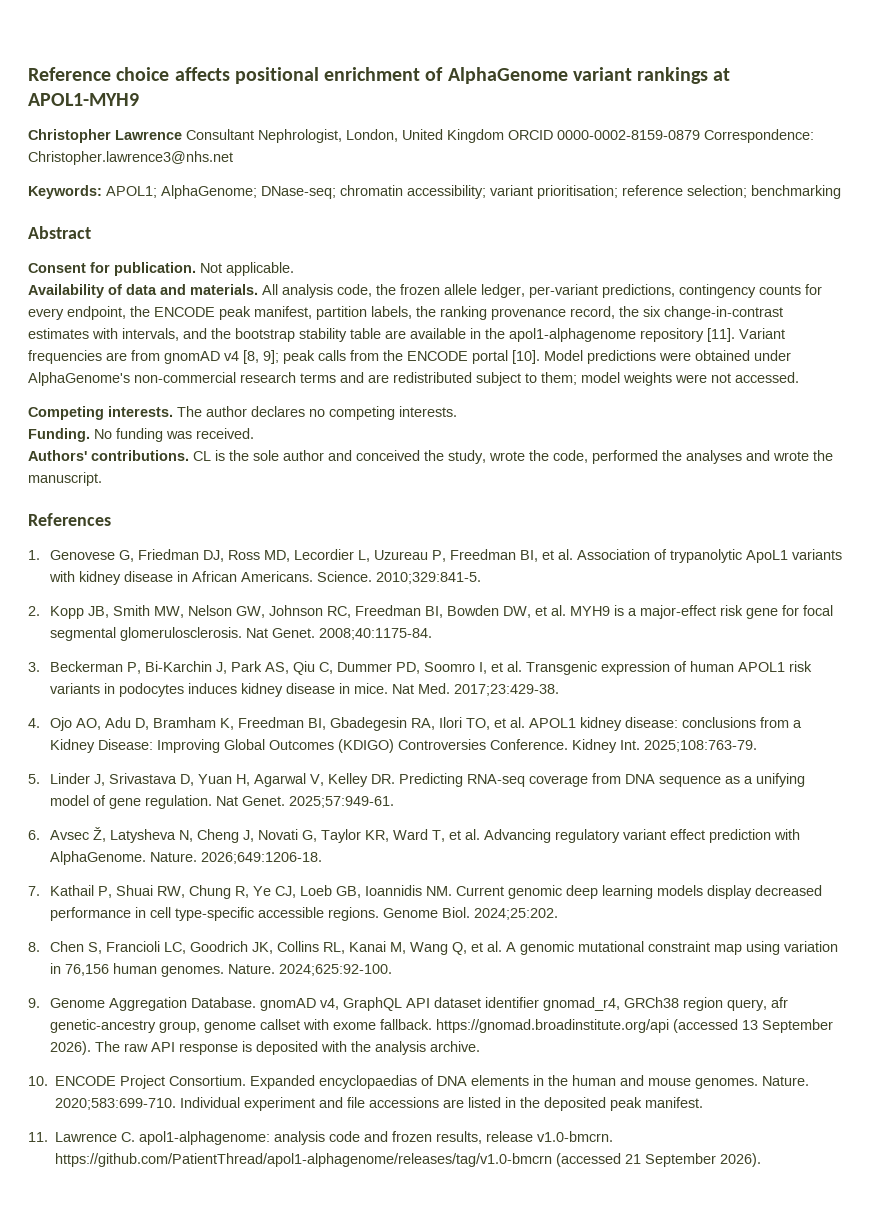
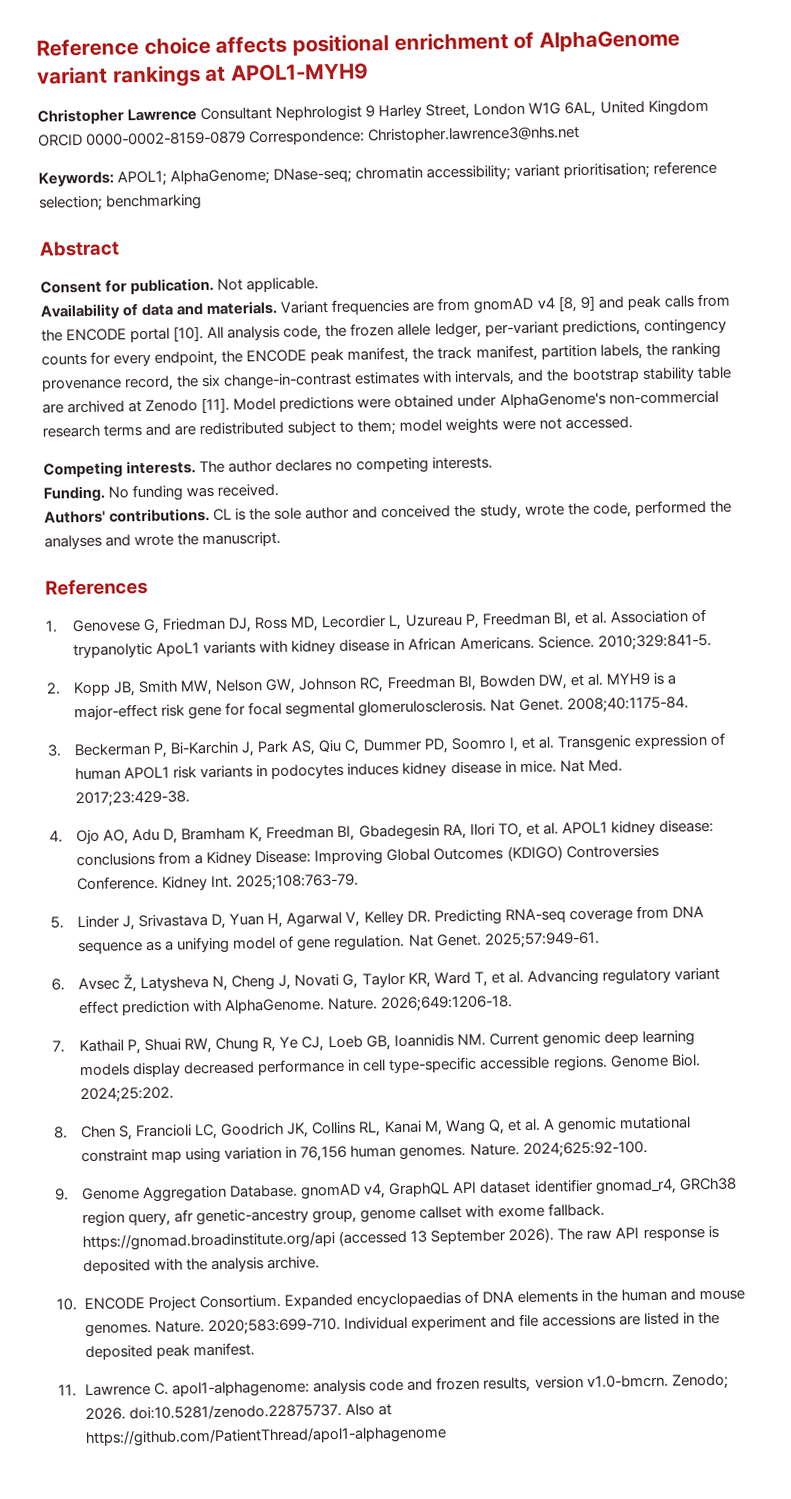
- Christopher Lawrence Consultant Nephrologist, London, United Kingdom ORCID 0000-0002-8159-0879 Correspondence: Christopher.lawrence3@nhs.net
+ Christopher Lawrence Consultant Nephrologist 9 Harley Street, London W1G 6AL, United Kingdom ORCID 0000-0002-8159-0879 Correspondence: Christopher.lawrence3@nhs.net
+ Variant frequencies are from gnomAD v4 [8, 9] and peak calls from the ENCODE portal [10].
- All analysis code, the frozen allele ledger, per-variant predictions, contingency counts for every endpoint, the ENCODE peak manifest, partition labels, the ranking provenance record, the six change-in-contrast estimates with intervals, and the bootstrap stability table are available in the apol1-alphagenome repository [11]. Variant frequencies are from gnomAD v4 [8, 9]; peak calls from the ENCODE portal [10].
+ All analysis code, the frozen allele ledger, per-variant predictions, contingency counts for every endpoint, the ENCODE peak manifest, the track manifest, partition labels, the ranking provenance record, the six change-in-contrast estimates with intervals, and the bootstrap stability table are archived at Zenodo [11].
- 11. Lawrence C. apol1-alphagenome: analysis code and frozen results, release v1.0-bmcrn. https://github.com/PatientThread/apol1-alphagenome/releases/tag/v1.0-bmcrn (accessed 21 September 2026).
+ 11. Lawrence C. apol1-alphagenome: analysis code and frozen results, version v1.0-bmcrn. Zenodo; 2026. doi:10.5281/zenodo.22875737. Also at https://github.com/PatientThread/apol1-alphagenome

